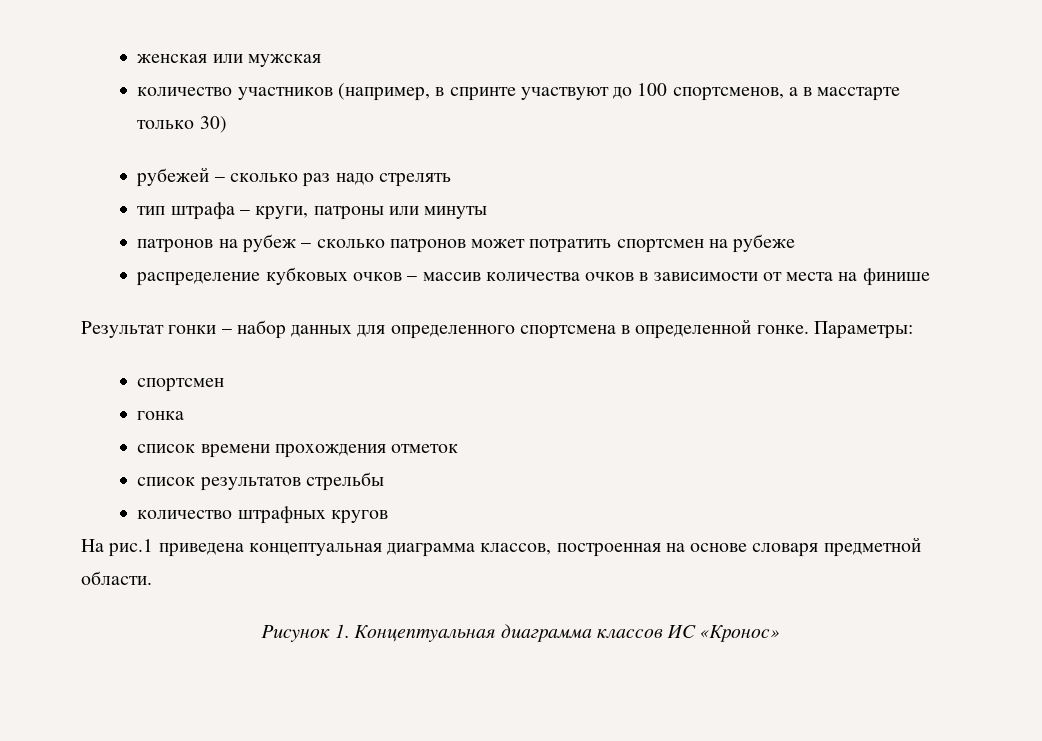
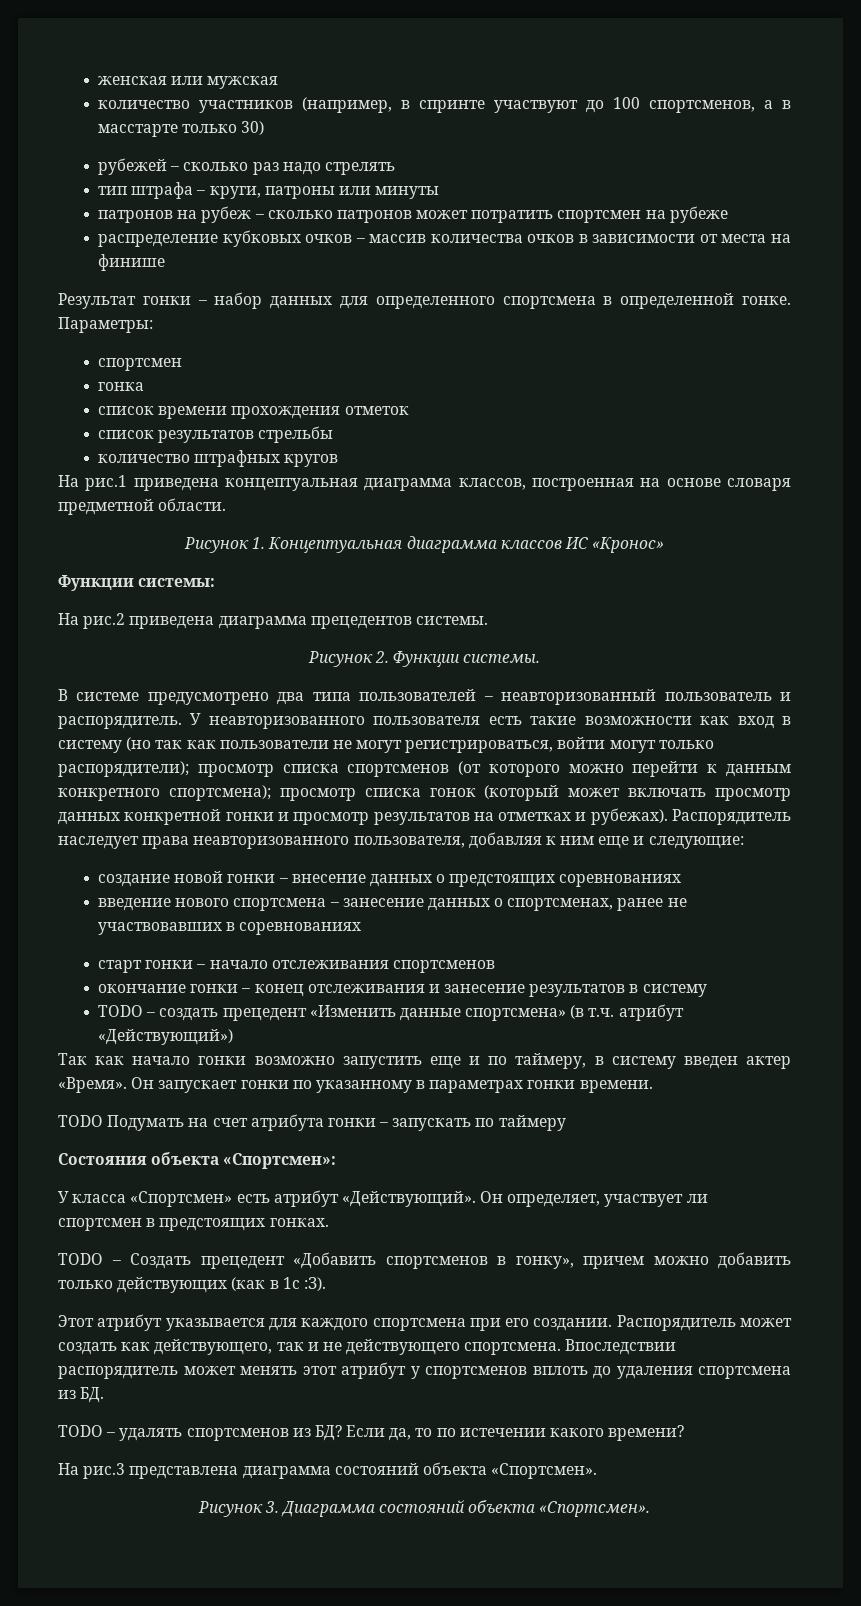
+ Функции системы:
+ На рис.2 приведена диаграмма прецедентов системы.
+ Рисунок 2. Функции системы.
+ В системе предусмотрено два типа пользователей – неавторизованный пользователь и распорядитель. У неавторизованного пользователя есть такие возможности как вход в систему (но так как пользователи не могут регистрироваться, войти могут только распорядители); просмотр списка спортсменов (от которого можно перейти к данным конкретного спортсмена); просмотр списка гонок (который может включать просмотр данных конкретной гонки и просмотр результатов на отметках и рубежах). Распорядитель наследует права неавторизованного пользователя, добавляя к ним еще и следующие:
+ создание новой гонки – внесение данных о предстоящих соревнованиях
+ введение нового спортсмена – занесение данных о спортсменах, ранее не участвовавших в соревнованиях
+ старт гонки – начало отслеживания спортсменов
+ окончание гонки – конец отслеживания и занесение результатов в систему
+ TODO – создать прецедент «Изменить данные спортсмена» (в т.ч. атрибут «Действующий»)
+ Так как начало гонки возможно запустить еще и по таймеру, в систему введен актер «Время». Он запускает гонки по указанному в параметрах гонки времени.
+ TODO Подумать на счет атрибута гонки – запускать по таймеру
+ Состояния объекта «Спортсмен»:
+ У класса «Спортсмен» есть атрибут «Действующий». Он определяет, участвует ли спортсмен в предстоящих гонках.
+ TODO – Создать прецедент «Добавить спортсменов в гонку», причем можно добавить только действующих (как в 1с :З).
+ Этот атрибут указывается для каждого спортсмена при его создании. Распорядитель может создать как действующего, так и не действующего спортсмена. Впоследствии распорядитель может менять этот атрибут у спортсменов вплоть до удаления спортсмена из БД.
+ TODO – удалять спортсменов из БД? Если да, то по истечении какого времени?
+ На рис.3 представлена диаграмма состояний объекта «Спортсмен».
+ Рисунок 3. Диаграмма состояний объекта «Спортсмен».

